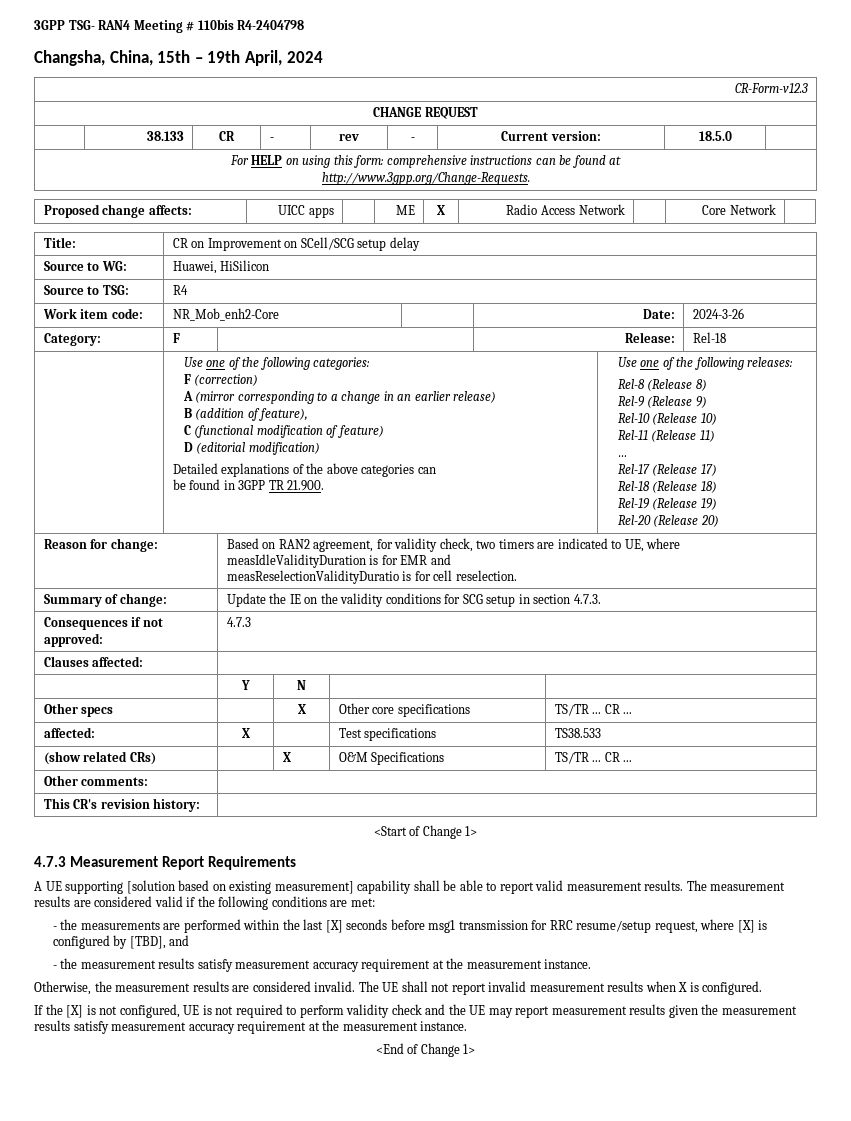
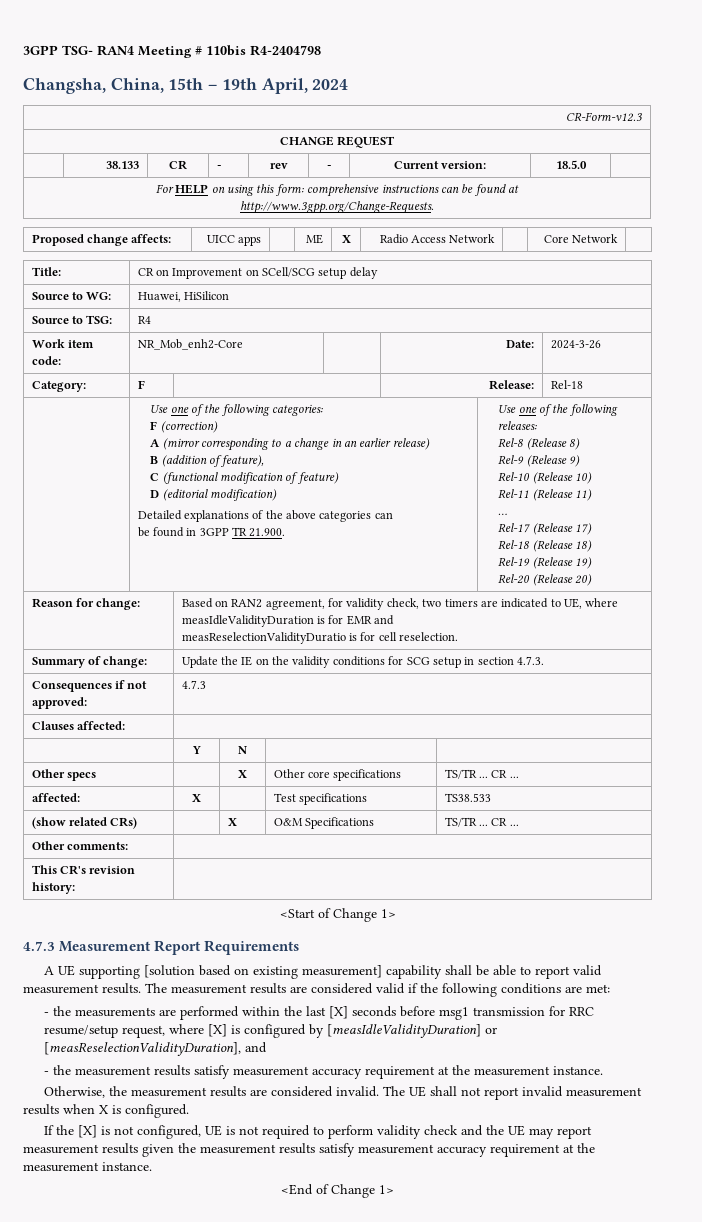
- - the measurements are performed within the last [X] seconds before msg1 transmission for RRC resume/setup request, where [X] is configured by [TBD], and
+ - the measurements are performed within the last [X] seconds before msg1 transmission for RRC resume/setup request, where [X] is configured by [measIdleValidityDuration] or [measReselectionValidityDuration], and

